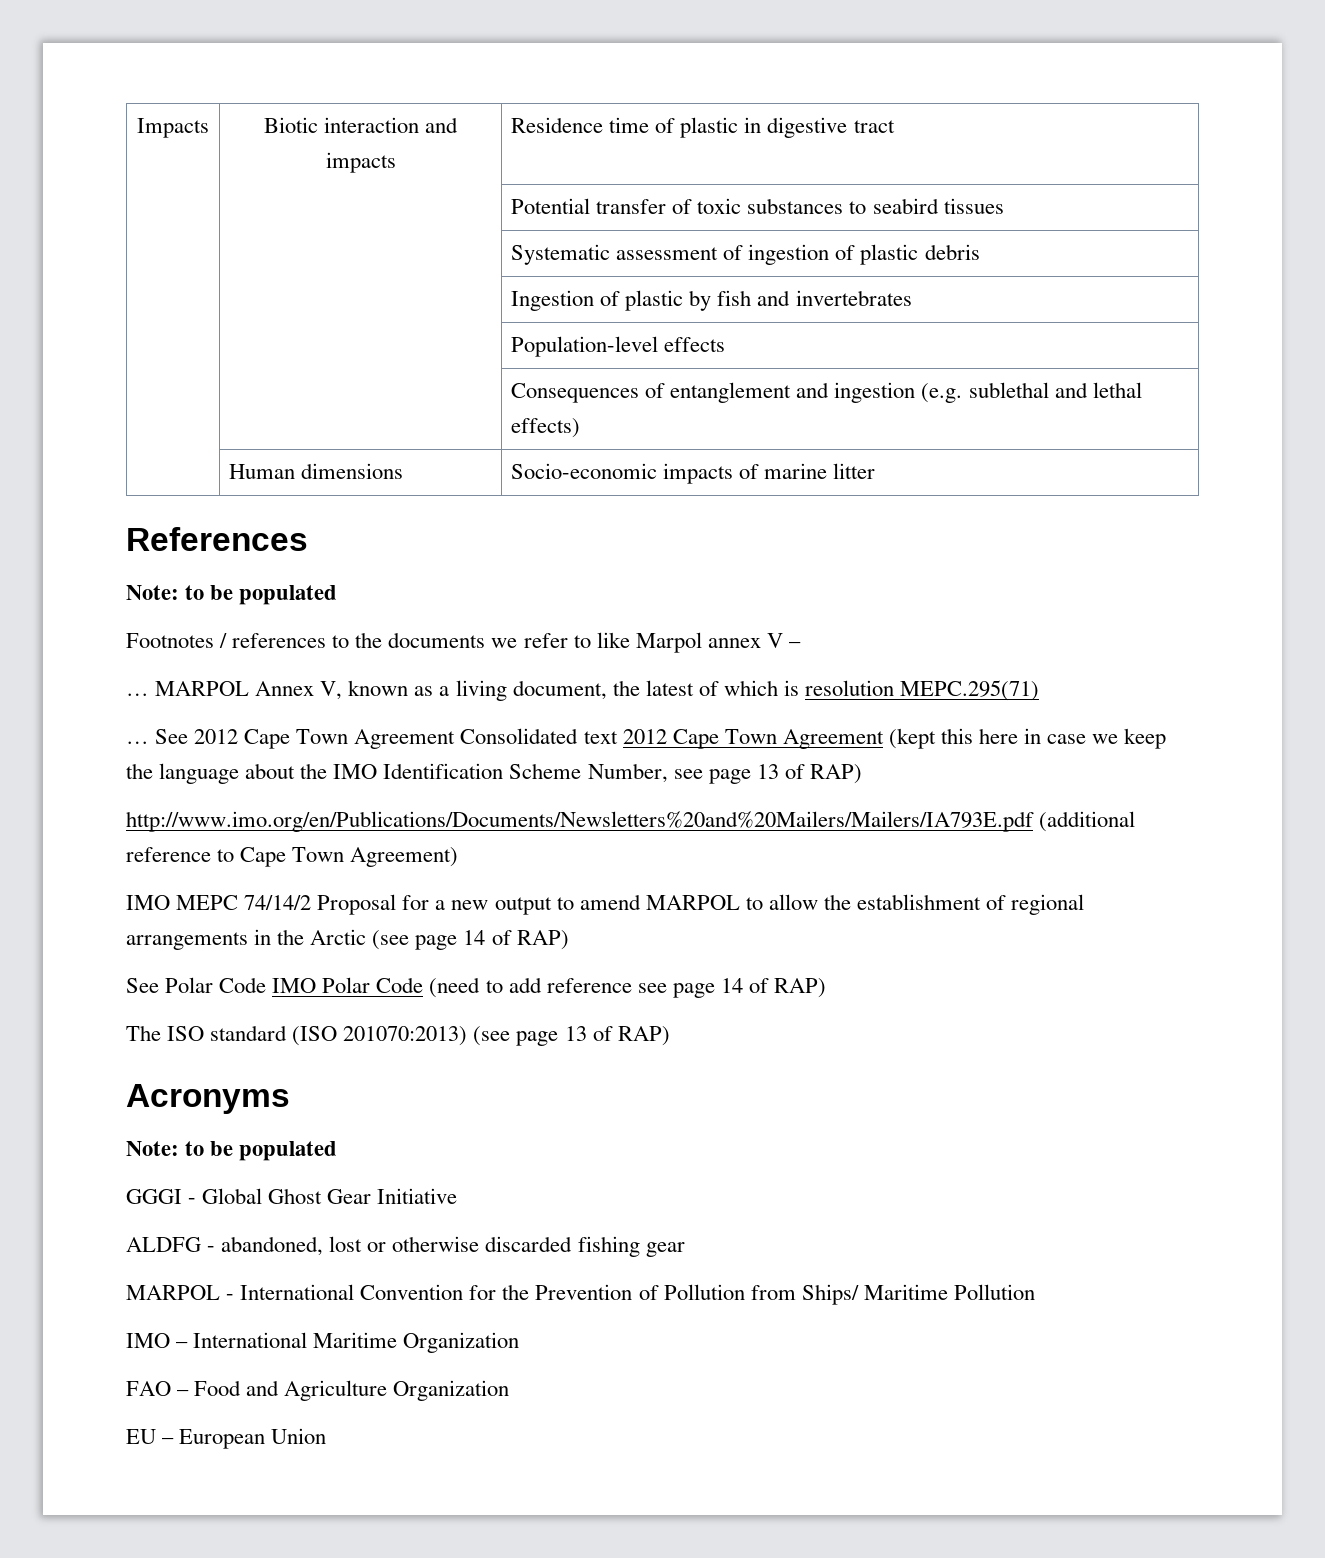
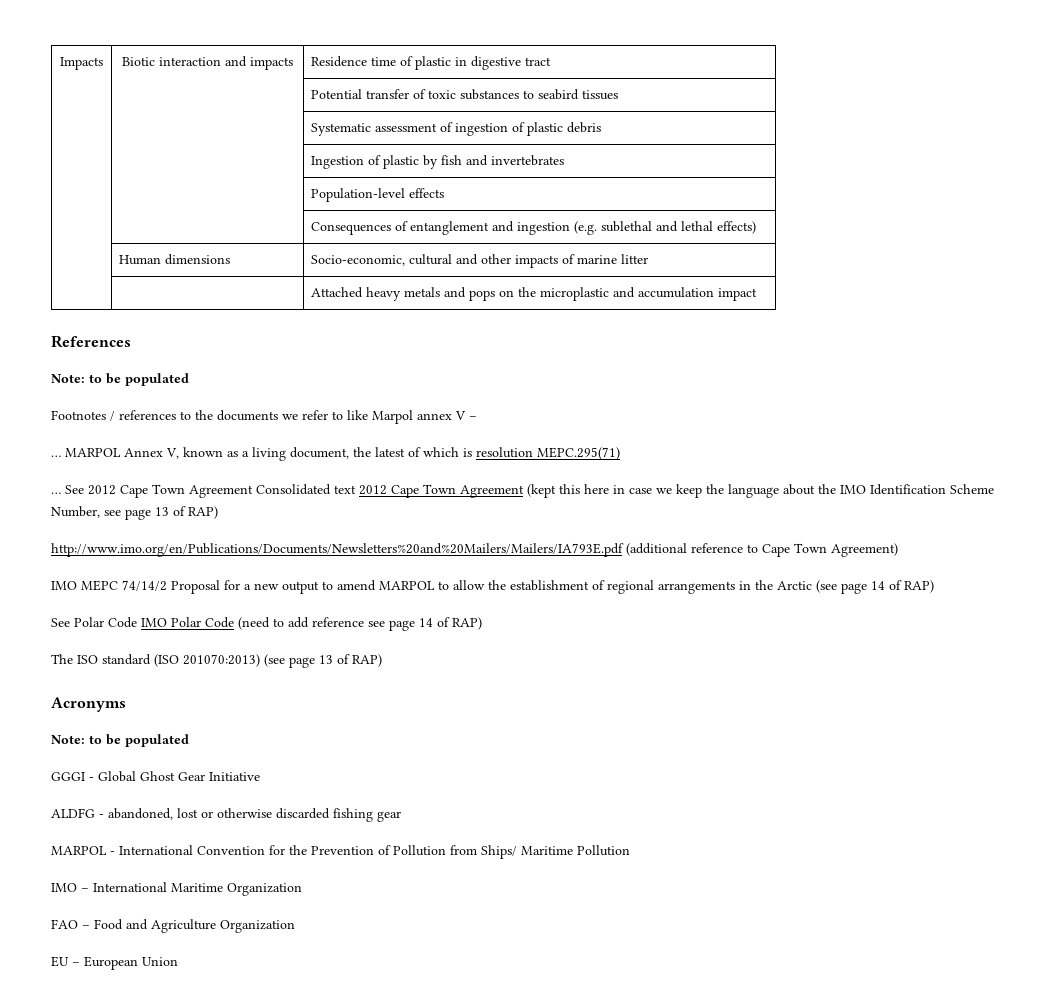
- | Human dimensions | Socio-economic impacts of marine litter
+ | Human dimensions | Socio-economic, cultural and other impacts of marine litter
+ | | Attached heavy metals and pops on the microplastic and accumulation impact

